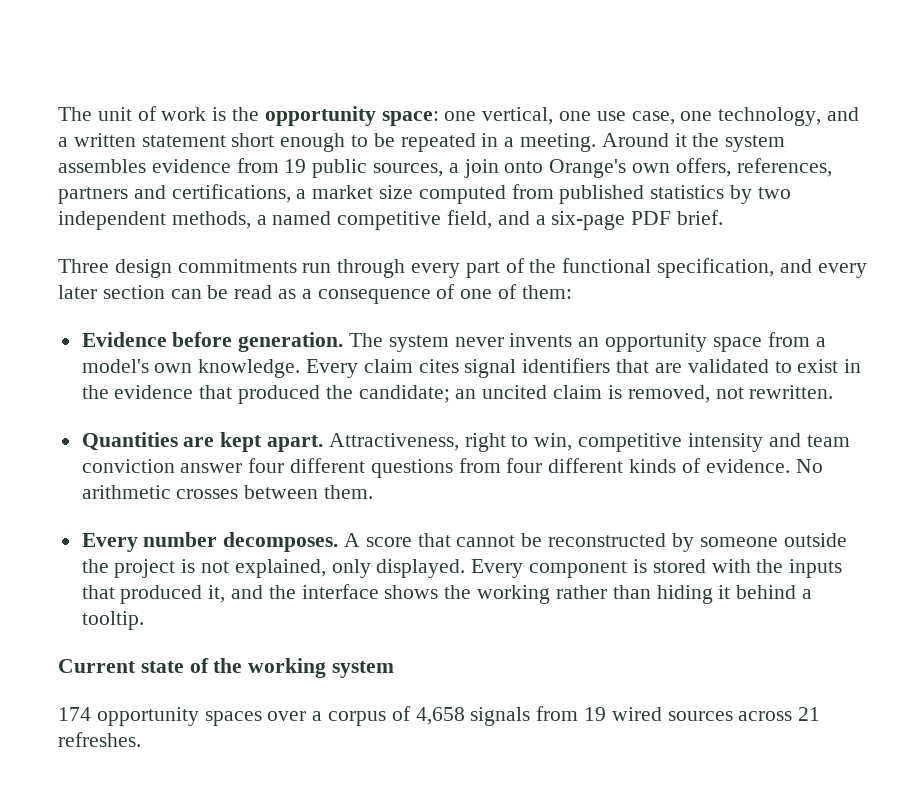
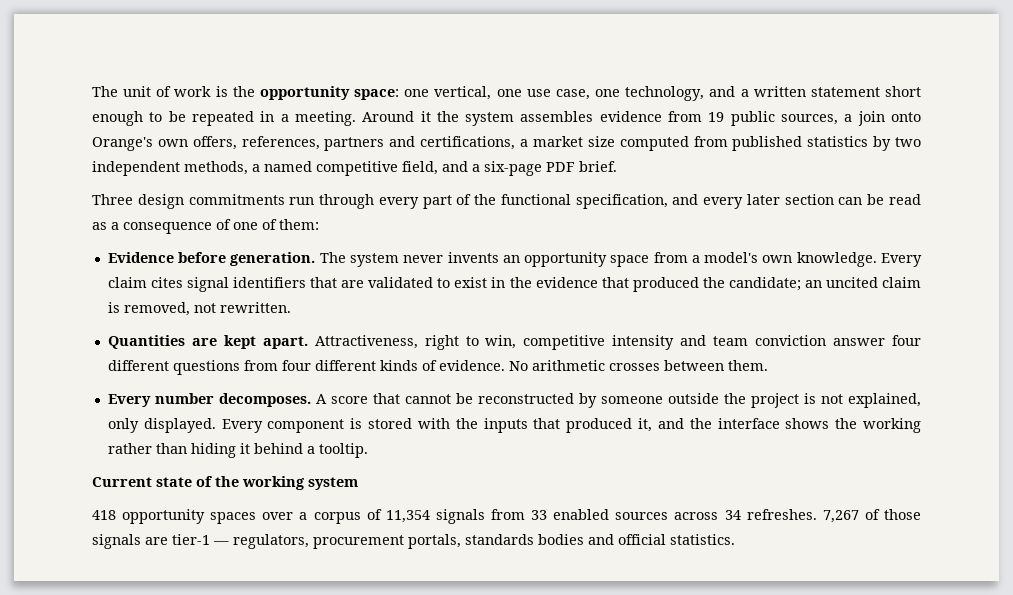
- 174 opportunity spaces over a corpus of 4,658 signals from 19 wired sources across 21 refreshes.
+ 418 opportunity spaces over a corpus of 11,354 signals from 33 enabled sources across 34 refreshes. 7,267 of those signals are tier-1 — regulators, procurement portals, standards bodies and official statistics.

